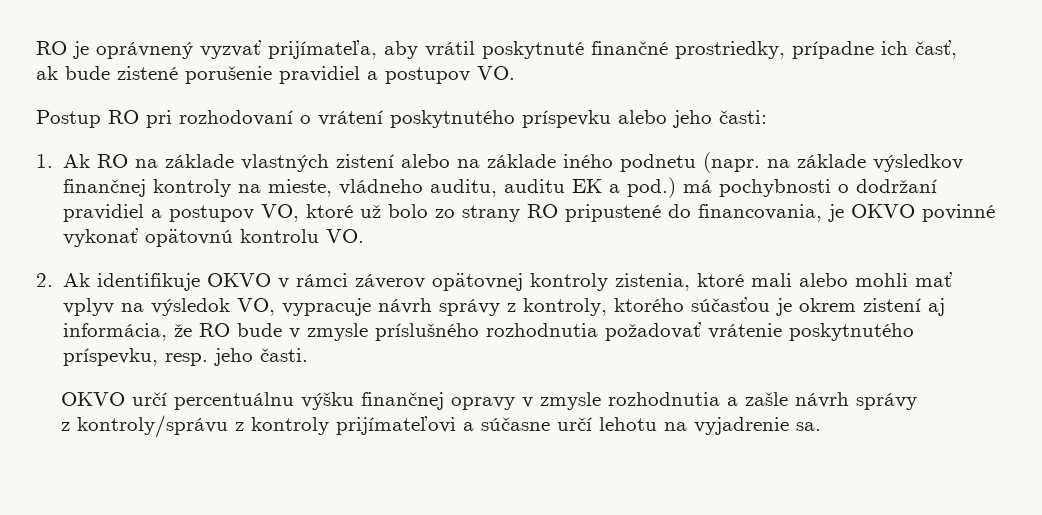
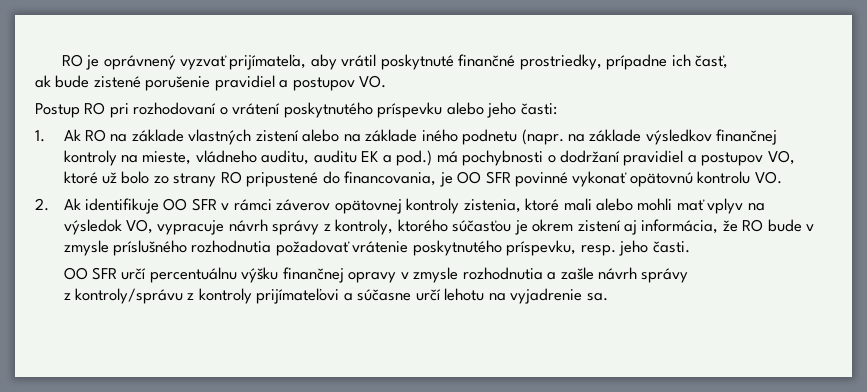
- 1. Ak RO na základe vlastných zistení alebo na základe iného podnetu (napr. na základe výsledkov finančnej kontroly na mieste, vládneho auditu, auditu EK a pod.) má pochybnosti o dodržaní pravidiel a postupov VO, ktoré už bolo zo strany RO pripustené do financovania, je OKVO povinné vykonať opätovnú kontrolu VO.
+ 1. Ak RO na základe vlastných zistení alebo na základe iného podnetu (napr. na základe výsledkov finančnej kontroly na mieste, vládneho auditu, auditu EK a pod.) má pochybnosti o dodržaní pravidiel a postupov VO, ktoré už bolo zo strany RO pripustené do financovania, je OO SFR povinné vykonať opätovnú kontrolu VO.
- 2. Ak identifikuje OKVO v rámci záverov opätovnej kontroly zistenia, ktoré mali alebo mohli mať vplyv na výsledok VO, vypracuje návrh správy z kontroly, ktorého súčasťou je okrem zistení aj informácia, že RO bude v zmysle príslušného rozhodnutia požadovať vrátenie poskytnutého príspevku, resp. jeho časti.
+ 2. Ak identifikuje OO SFR v rámci záverov opätovnej kontroly zistenia, ktoré mali alebo mohli mať vplyv na výsledok VO, vypracuje návrh správy z kontroly, ktorého súčasťou je okrem zistení aj informácia, že RO bude v zmysle príslušného rozhodnutia požadovať vrátenie poskytnutého príspevku, resp. jeho časti.
- OKVO určí percentuálnu výšku finančnej opravy v zmysle rozhodnutia a zašle návrh správy
+ OO SFR určí percentuálnu výšku finančnej opravy v zmysle rozhodnutia a zašle návrh správy

